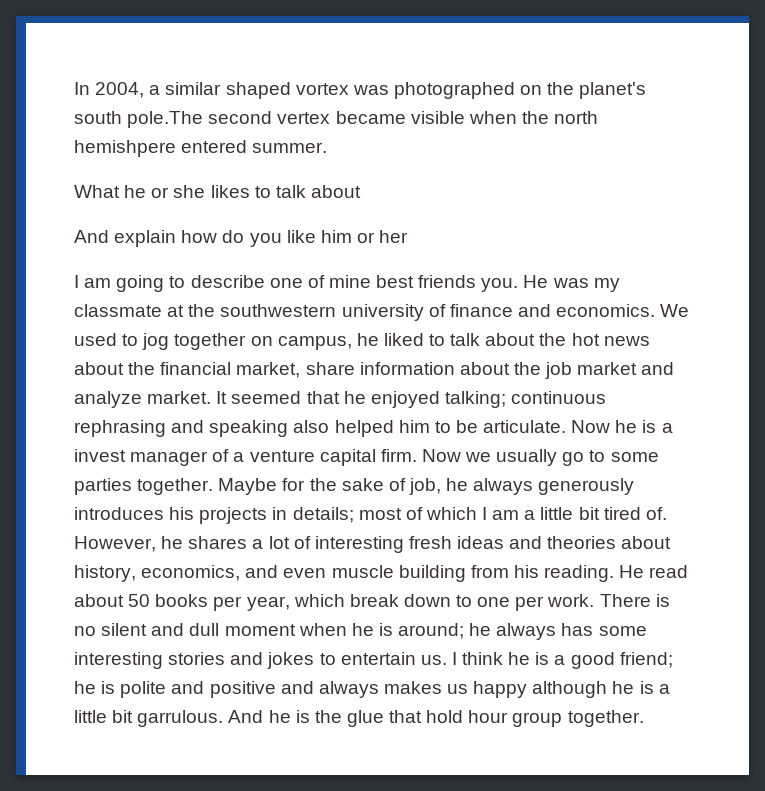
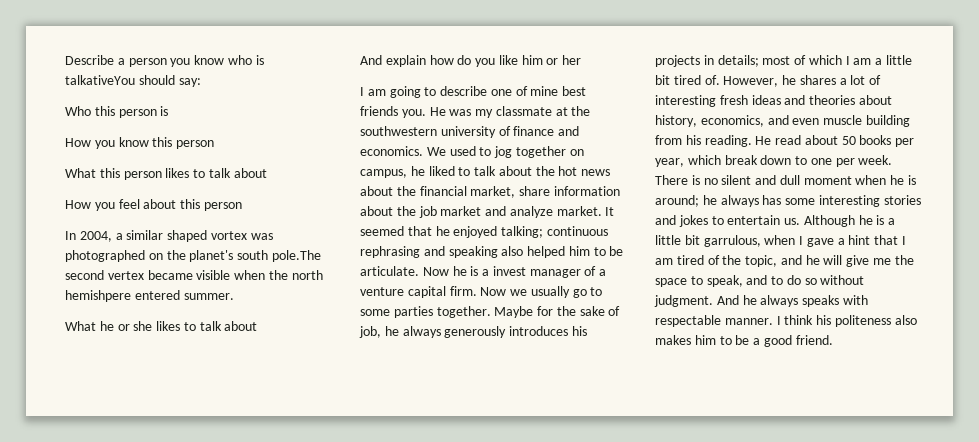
+ Describe a person you know who is talkativeYou should say:
+ Who this person is
+ How you know this person
+ What this person likes to talk about
+ How you feel about this person
- He read about 50 books per year, which break down to one per work.
+ He read about 50 books per year, which break down to one per week.
- I think he is a good friend; he is polite and positive and always makes us happy although he is a little bit garrulous. And he is the glue that hold hour group together.
+ Although he is a little bit garrulous, when I gave a hint that I am tired of the topic, and he will give me the space to speak, and to do so without judgment. And he always speaks with respectable manner. I think his politeness also makes him to be a good friend.

